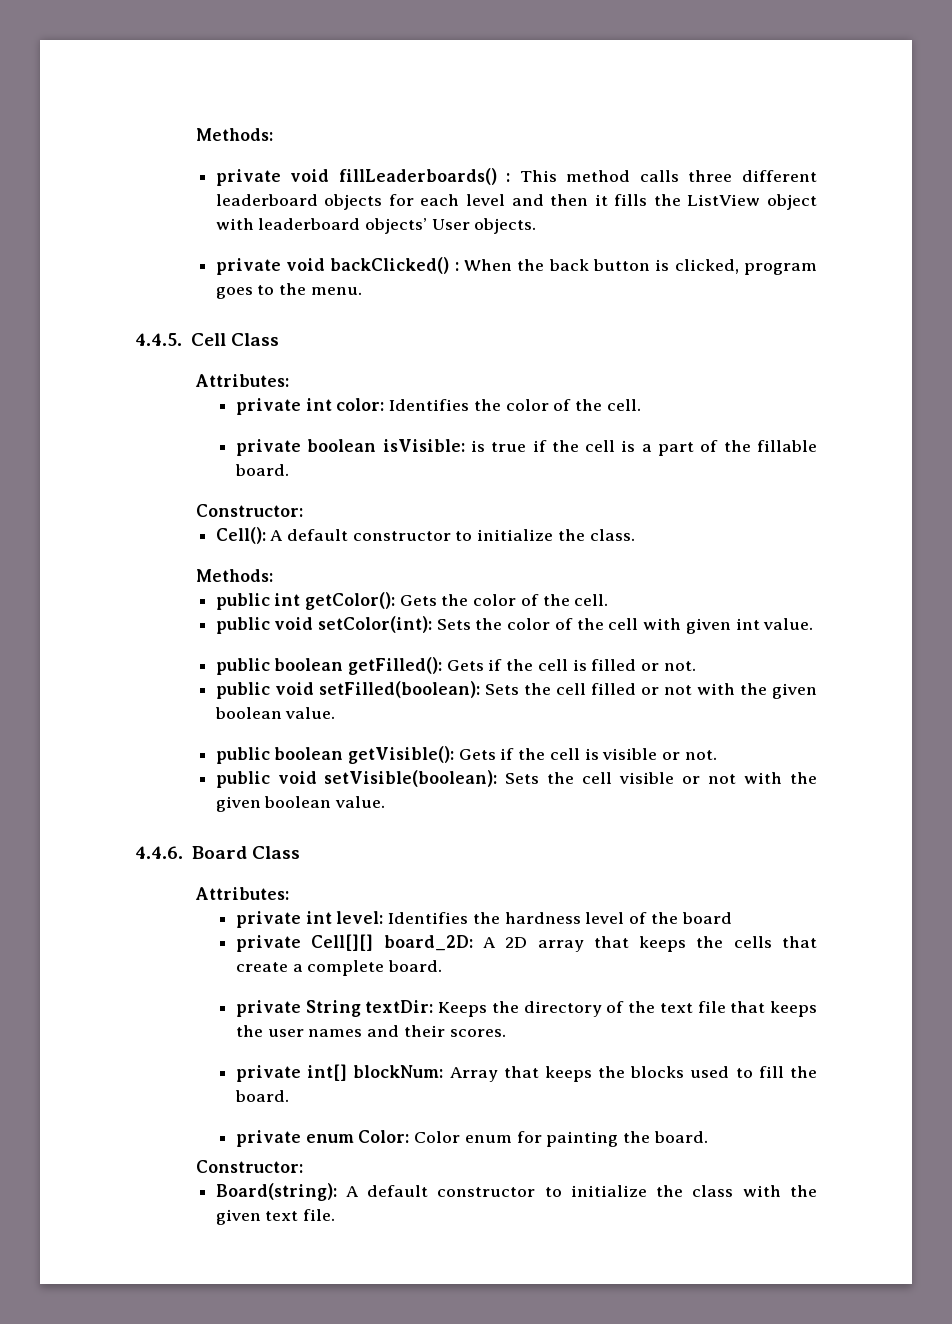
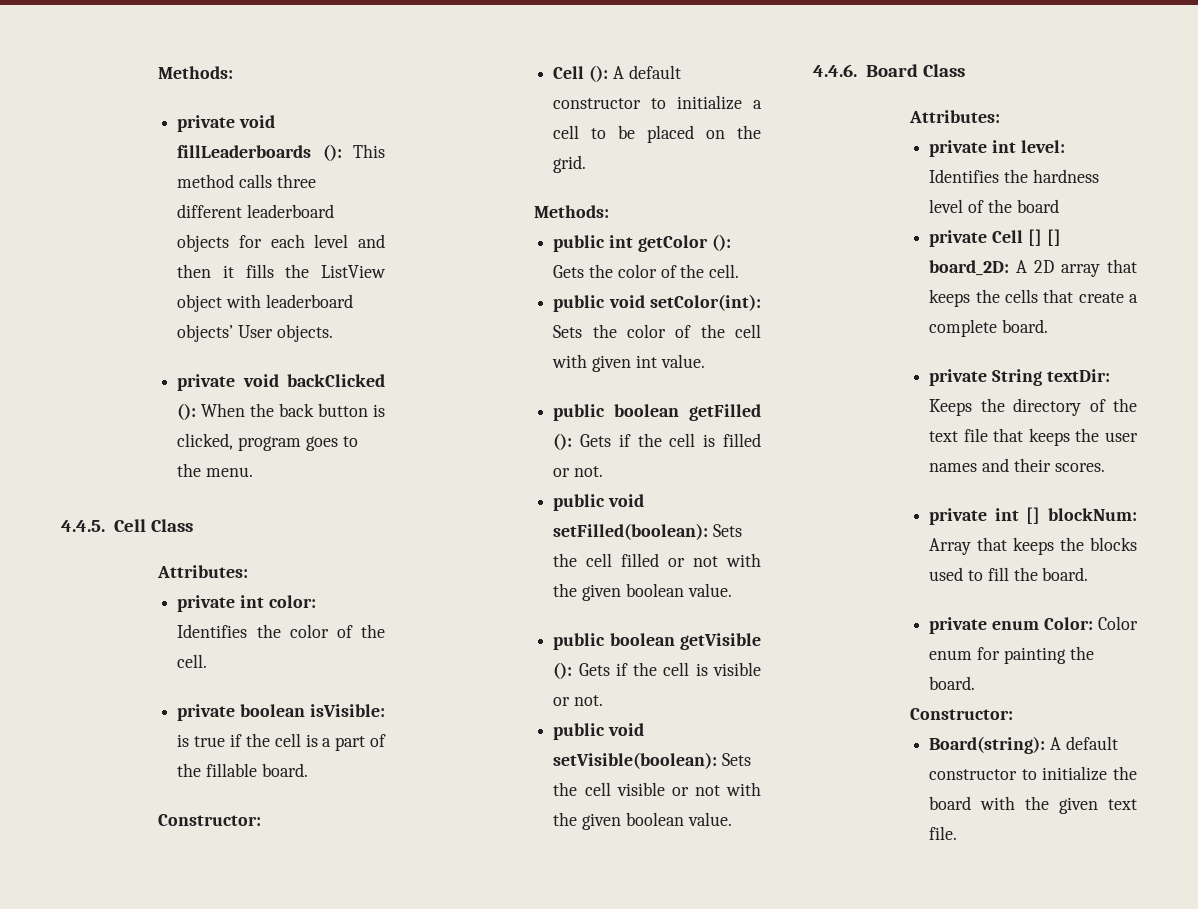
- private void fillLeaderboards() : This method calls three different leaderboard objects for each level and then it fills the ListView object with leaderboard objects’ User objects.
+ private void fillLeaderboards (): This method calls three different leaderboard objects for each level and then it fills the ListView object with leaderboard objects’ User objects.
- private void backClicked() : When the back button is clicked, program goes to the menu.
+ private void backClicked (): When the back button is clicked, program goes to the menu.
- Cell(): A default constructor to initialize the class.
+ Cell (): A default constructor to initialize a cell to be placed on the grid.
- public int getColor(): Gets the color of the cell.
+ public int getColor (): Gets the color of the cell.
- public boolean getFilled(): Gets if the cell is filled or not.
+ public boolean getFilled (): Gets if the cell is filled or not.
- public boolean getVisible(): Gets if the cell is visible or not.
+ public boolean getVisible (): Gets if the cell is visible or not.
- private Cell[][] board_2D: A 2D array that keeps the cells that create a complete board.
+ private Cell [] [] board_2D: A 2D array that keeps the cells that create a complete board.
- private int[] blockNum: Array that keeps the blocks used to fill the board.
+ private int [] blockNum: Array that keeps the blocks used to fill the board.
- Board(string): A default constructor to initialize the class with the given text file.
+ Board(string): A default constructor to initialize the board with the given text file.

